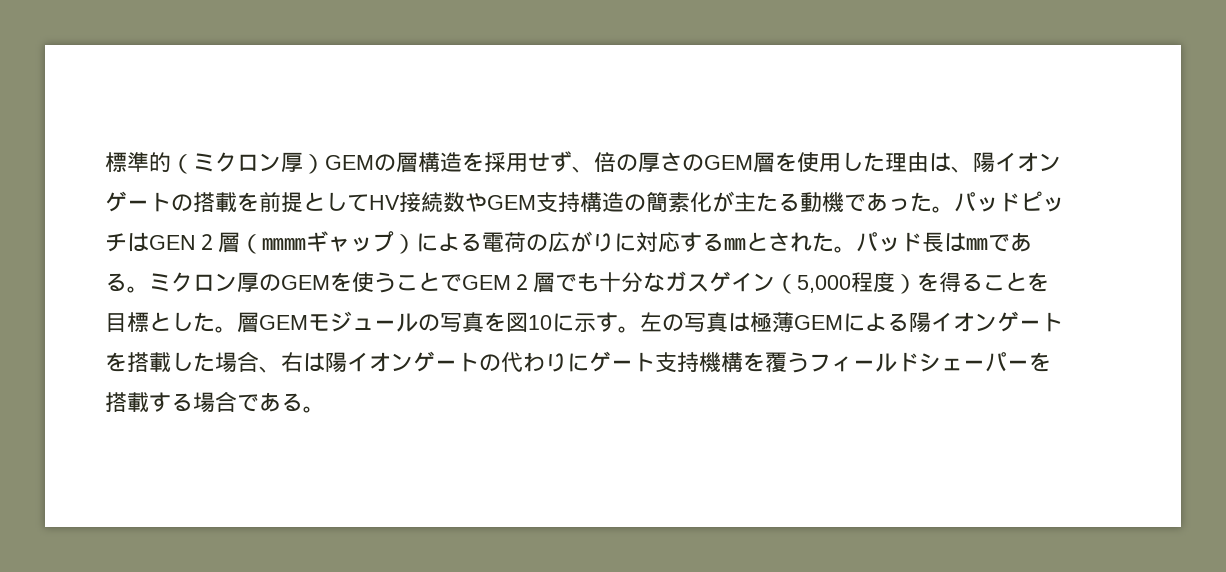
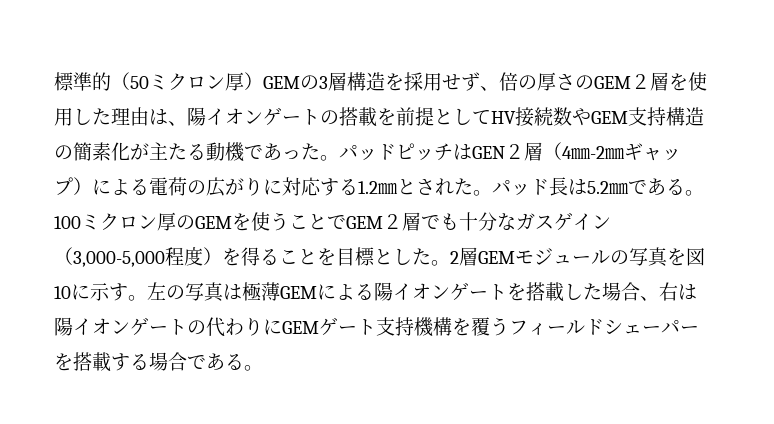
- 標準的（ミクロン厚）GEMの層構造を採用せず、倍の厚さのGEM層を使用した理由は、陽イオンゲートの搭載を前提としてHV接続数やGEM支持構造の簡素化が主たる動機であった。
+ 標準的（50ミクロン厚）GEMの3層構造を採用せず、倍の厚さのGEM２層を使用した理由は、陽イオンゲートの搭載を前提としてHV接続数やGEM支持構造の簡素化が主たる動機であった。
- パッドピッチはGEN２層（㎜㎜ギャップ）による電荷の広がりに対応する㎜とされた。
+ パッドピッチはGEN２層（4㎜-2㎜ギャップ）による電荷の広がりに対応する1.2㎜とされた。
- パッド長は㎜である。
+ パッド長は5.2㎜である。
- ミクロン厚のGEMを使うことでGEM２層でも十分なガスゲイン（5,000程度）を得ることを目標とした。
+ 100ミクロン厚のGEMを使うことでGEM２層でも十分なガスゲイン（3,000-5,000程度）を得ることを目標とした。
- 層GEMモジュールの写真を図10に示す。
+ 2層GEMモジュールの写真を図10に示す。
- 左の写真は極薄GEMによる陽イオンゲートを搭載した場合、右は陽イオンゲートの代わりにゲート支持機構を覆うフィールドシェーパーを搭載する場合である。
+ 左の写真は極薄GEMによる陽イオンゲートを搭載した場合、右は陽イオンゲートの代わりにGEMゲート支持機構を覆うフィールドシェーパーを搭載する場合である。

